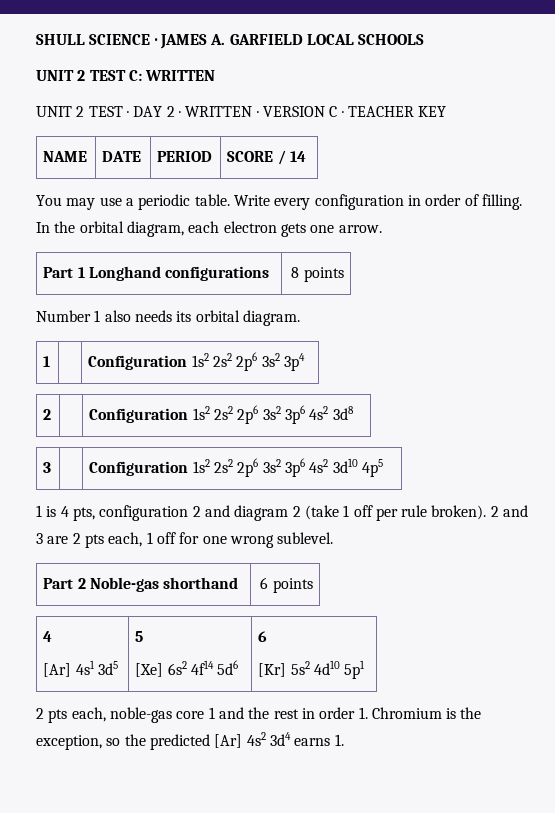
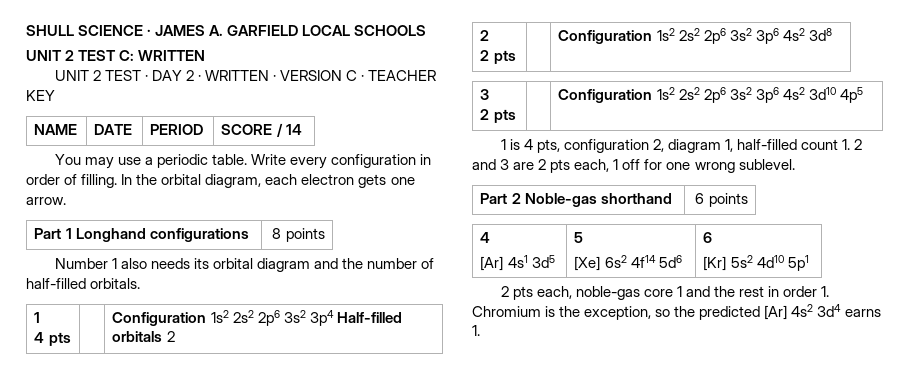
- Number 1 also needs its orbital diagram.
- 1 | | Configuration 1s2 2s2 2p6 3s2 3p4
- 2 | | Configuration 1s2 2s2 2p6 3s2 3p6 4s2 3d8
- 3 | | Configuration 1s2 2s2 2p6 3s2 3p6 4s2 3d10 4p5
+ Number 1 also needs its orbital diagram and the number of half-filled orbitals.
+ 1
+ 4 pts | | Configuration 1s2 2s2 2p6 3s2 3p4 Half-filled orbitals 2
+ 2
+ 2 pts | | Configuration 1s2 2s2 2p6 3s2 3p6 4s2 3d8
+ 3
+ 2 pts | | Configuration 1s2 2s2 2p6 3s2 3p6 4s2 3d10 4p5
- 1 is 4 pts, configuration 2 and diagram 2 (take 1 off per rule broken). 2 and 3 are 2 pts each, 1 off for one wrong sublevel.
+ 1 is 4 pts, configuration 2, diagram 1, half-filled count 1. 2 and 3 are 2 pts each, 1 off for one wrong sublevel.

